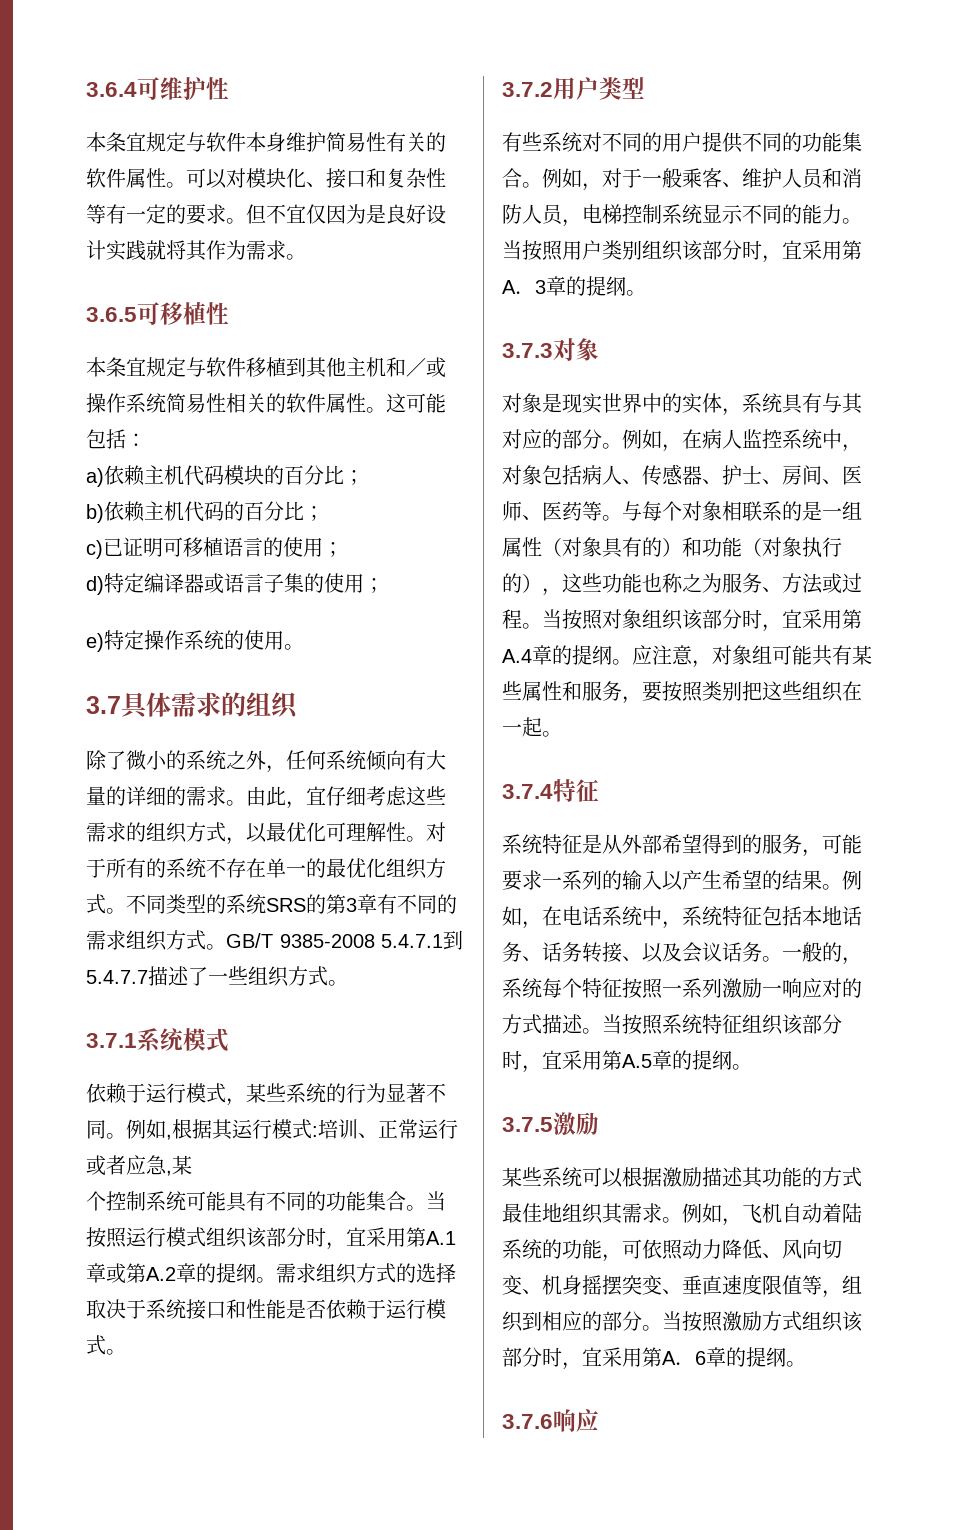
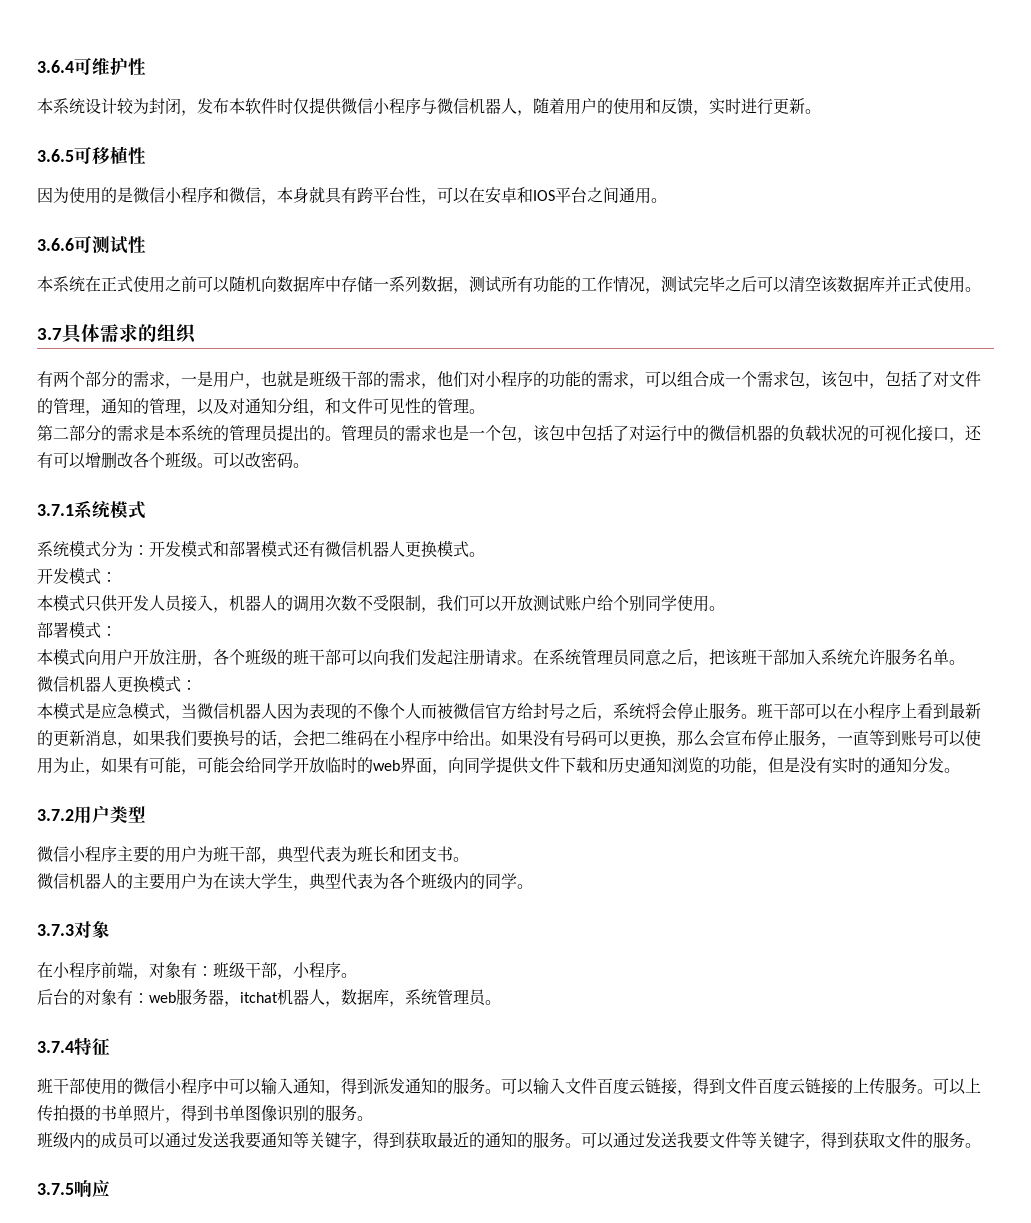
- 本条宜规定与软件本身维护简易性有关的软件属性。可以对模块化、接口和复杂性等有一定的要求。但不宜仅因为是良好设计实践就将其作为需求。
+ 本系统设计较为封闭，发布本软件时仅提供微信小程序与微信机器人，随着用户的使用和反馈，实时进行更新。
  3.6.5可移植性
- 本条宜规定与软件移植到其他主机和／或操作系统简易性相关的软件属性。这可能包括：
- a)依赖主机代码模块的百分比；
- b)依赖主机代码的百分比；
- c)已证明可移植语言的使用；
- d)特定编译器或语言子集的使用；
- e)特定操作系统的使用。
+ 因为使用的是微信小程序和微信，本身就具有跨平台性，可以在安卓和IOS平台之间通用。
+ 3.6.6可测试性
+ 本系统在正式使用之前可以随机向数据库中存储一系列数据，测试所有功能的工作情况，测试完毕之后可以清空该数据库并正式使用。
- 除了微小的系统之外，任何系统倾向有大量的详细的需求。由此，宜仔细考虑这些需求的组织方式，以最优化可理解性。对于所有的系统不存在单一的最优化组织方式。不同类型的系统SRS的第3章有不同的需求组织方式。GB/T 9385-2008 5.4.7.1到5.4.7.7描述了一些组织方式。
+ 有两个部分的需求，一是用户，也就是班级干部的需求，他们对小程序的功能的需求，可以组合成一个需求包，该包中，包括了对文件的管理，通知的管理，以及对通知分组，和文件可见性的管理。
+ 第二部分的需求是本系统的管理员提出的。管理员的需求也是一个包，该包中包括了对运行中的微信机器的负载状况的可视化接口，还有可以增删改各个班级。可以改密码。
  3.7.1系统模式
- 依赖于运行模式，某些系统的行为显著不同。例如,根据其运行模式:培训、正常运行或者应急,某
- 个控制系统可能具有不同的功能集合。当按照运行模式组织该部分时，宜采用第A.1章或第A.2章的提纲。需求组织方式的选择取决于系统接口和性能是否依赖于运行模式。
+ 系统模式分为：开发模式和部署模式还有微信机器人更换模式。
+ 开发模式：
+ 本模式只供开发人员接入，机器人的调用次数不受限制，我们可以开放测试账户给个别同学使用。
+ 部署模式：
+ 本模式向用户开放注册，各个班级的班干部可以向我们发起注册请求。在系统管理员同意之后，把该班干部加入系统允许服务名单。
+ 微信机器人更换模式：
+ 本模式是应急模式，当微信机器人因为表现的不像个人而被微信官方给封号之后，系统将会停止服务。班干部可以在小程序上看到最新的更新消息，如果我们要换号的话，会把二维码在小程序中给出。如果没有号码可以更换，那么会宣布停止服务，一直等到账号可以使用为止，如果有可能，可能会给同学开放临时的web界面，向同学提供文件下载和历史通知浏览的功能，但是没有实时的通知分发。
  3.7.2用户类型
- 有些系统对不同的用户提供不同的功能集合。例如，对于一般乘客、维护人员和消防人员，电梯控制系统显示不同的能力。当按照用户类别组织该部分时，宜采用第A．3章的提纲。
+ 微信小程序主要的用户为班干部，典型代表为班长和团支书。
+ 微信机器人的主要用户为在读大学生，典型代表为各个班级内的同学。
  3.7.3对象
- 对象是现实世界中的实体，系统具有与其对应的部分。例如，在病人监控系统中，对象包括病人、传感器、护士、房间、医师、医药等。与每个对象相联系的是一组属性（对象具有的）和功能（对象执行的），这些功能也称之为服务、方法或过程。当按照对象组织该部分时，宜采用第A.4章的提纲。应注意，对象组可能共有某些属性和服务，要按照类别把这些组织在一起。
+ 在小程序前端，对象有：班级干部，小程序。
+ 后台的对象有：web服务器，itchat机器人，数据库，系统管理员。
  3.7.4特征
- 系统特征是从外部希望得到的服务，可能要求一系列的输入以产生希望的结果。例如，在电话系统中，系统特征包括本地话务、话务转接、以及会议话务。一般的，系统每个特征按照一系列激励一响应对的方式描述。当按照系统特征组织该部分时，宜采用第A.5章的提纲。
- 3.7.5激励
- 某些系统可以根据激励描述其功能的方式最佳地组织其需求。例如，飞机自动着陆系统的功能，可依照动力降低、风向切变、机身摇摆突变、垂直速度限值等，组织到相应的部分。当按照激励方式组织该部分时，宜采用第A．6章的提纲。
- 3.7.6响应
+ 班干部使用的微信小程序中可以输入通知，得到派发通知的服务。可以输入文件百度云链接，得到文件百度云链接的上传服务。可以上传拍摄的书单照片，得到书单图像识别的服务。
+ 班级内的成员可以通过发送我要通知等关键字，得到获取最近的通知的服务。可以通过发送我要文件等关键字，得到获取文件的服务。
+ 3.7.5响应

